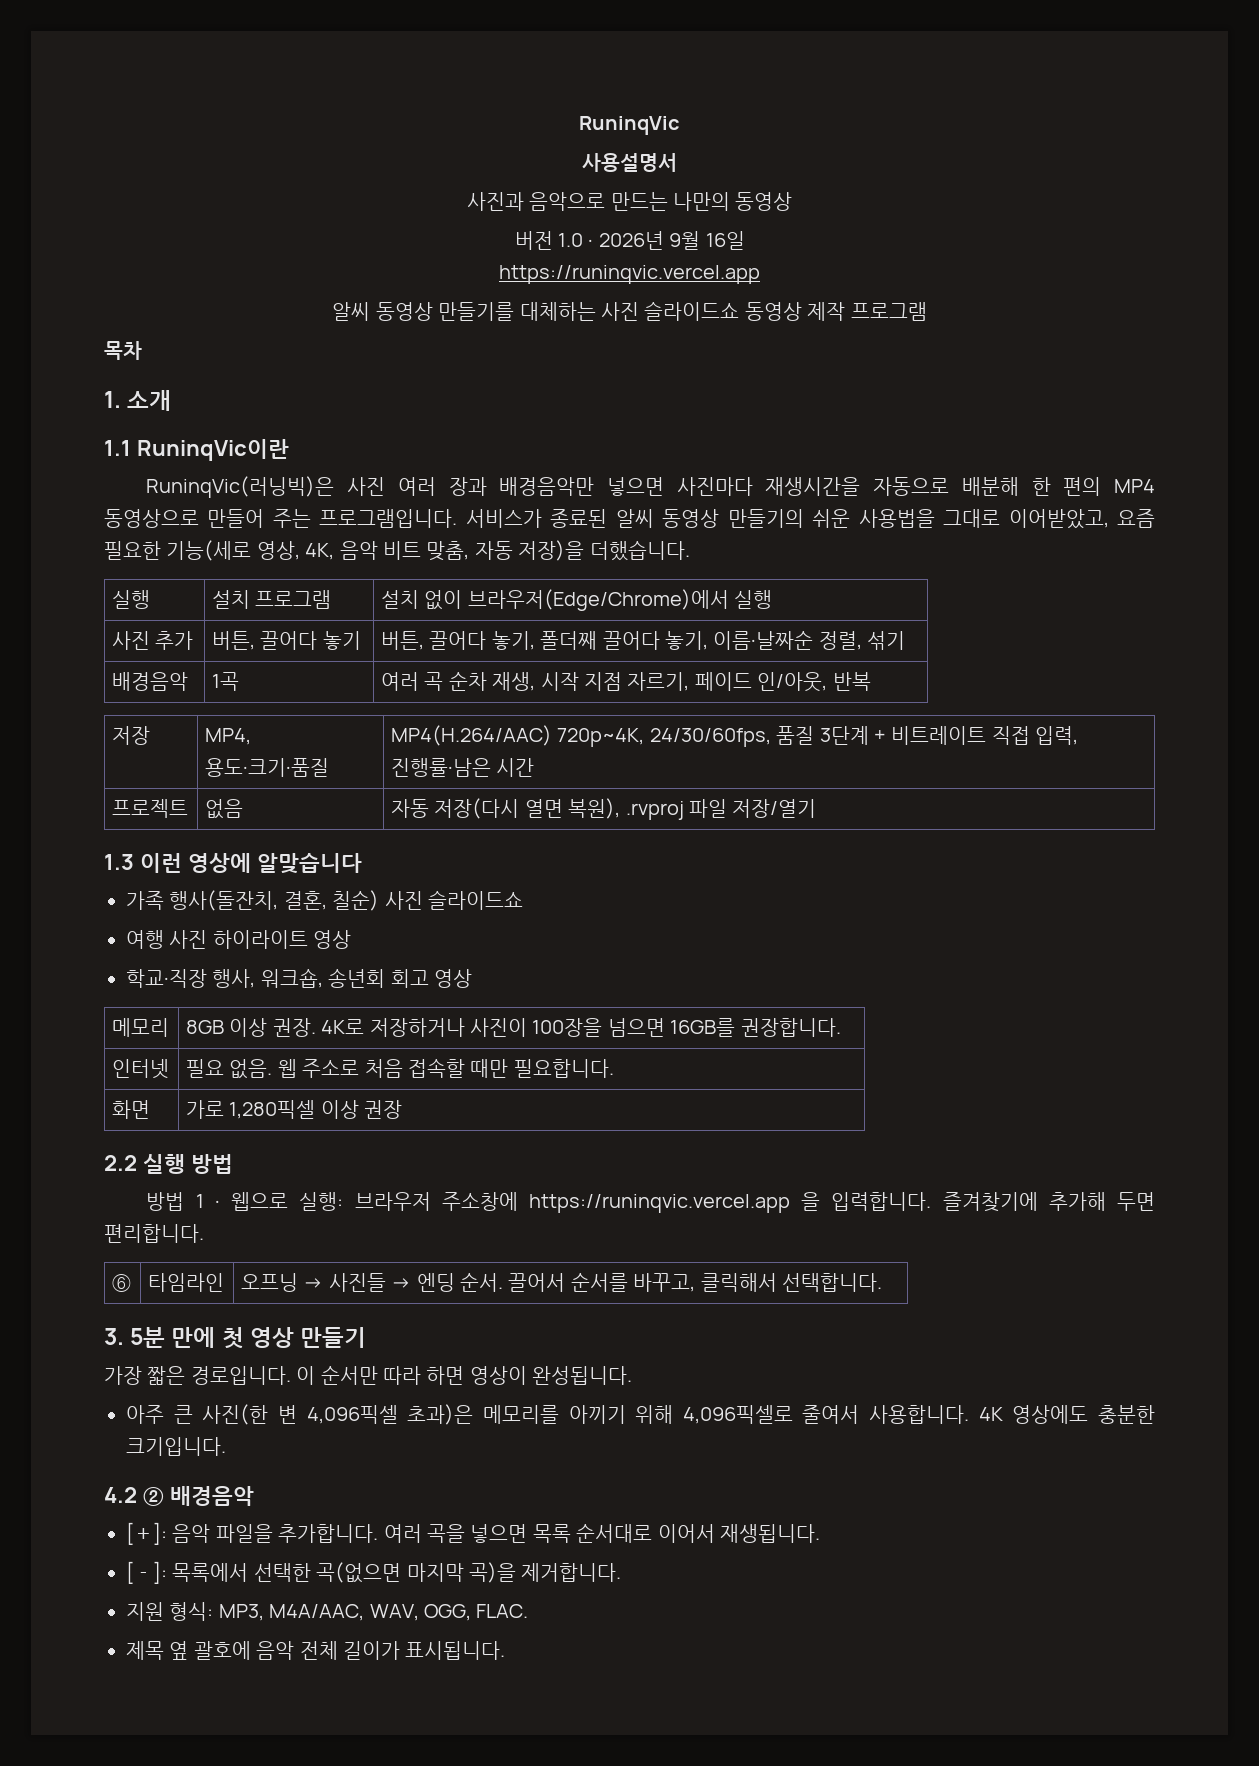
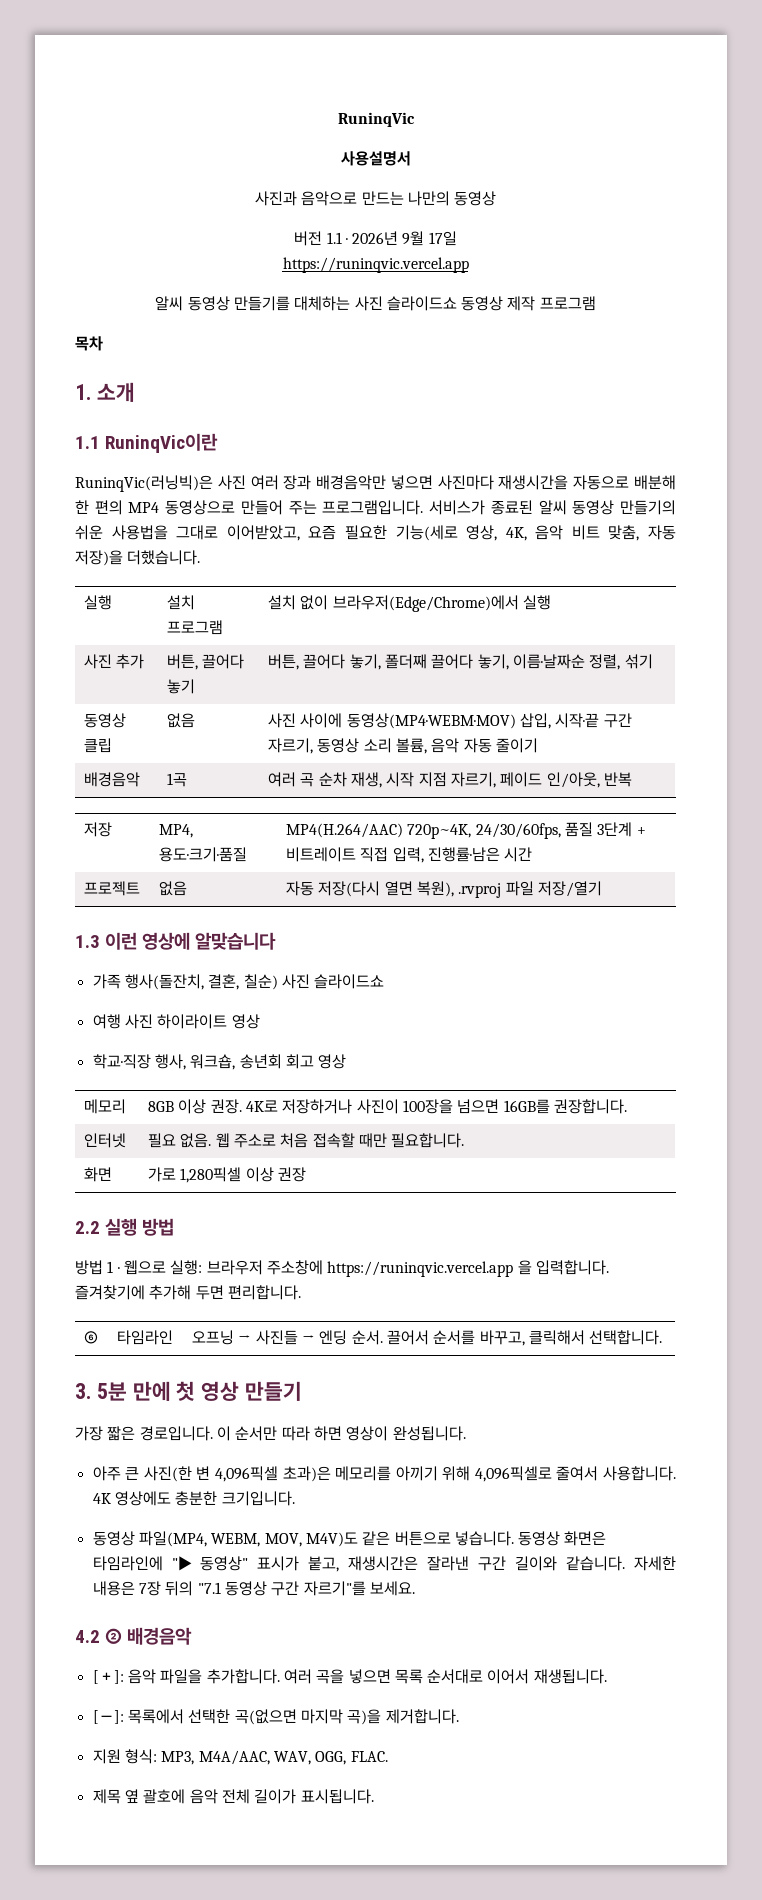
- 버전 1.0 · 2026년 9월 16일
+ 버전 1.1 · 2026년 9월 17일
+ 동영상 클립 | 없음 | 사진 사이에 동영상(MP4·WEBM·MOV) 삽입, 시작·끝 구간 자르기, 동영상 소리 볼륨, 음악 자동 줄이기
+ 동영상 파일(MP4, WEBM, MOV, M4V)도 같은 버튼으로 넣습니다. 동영상 화면은 타임라인에 "▶ 동영상" 표시가 붙고, 재생시간은 잘라낸 구간 길이와 같습니다. 자세한 내용은 7장 뒤의 "7.1 동영상 구간 자르기"를 보세요.

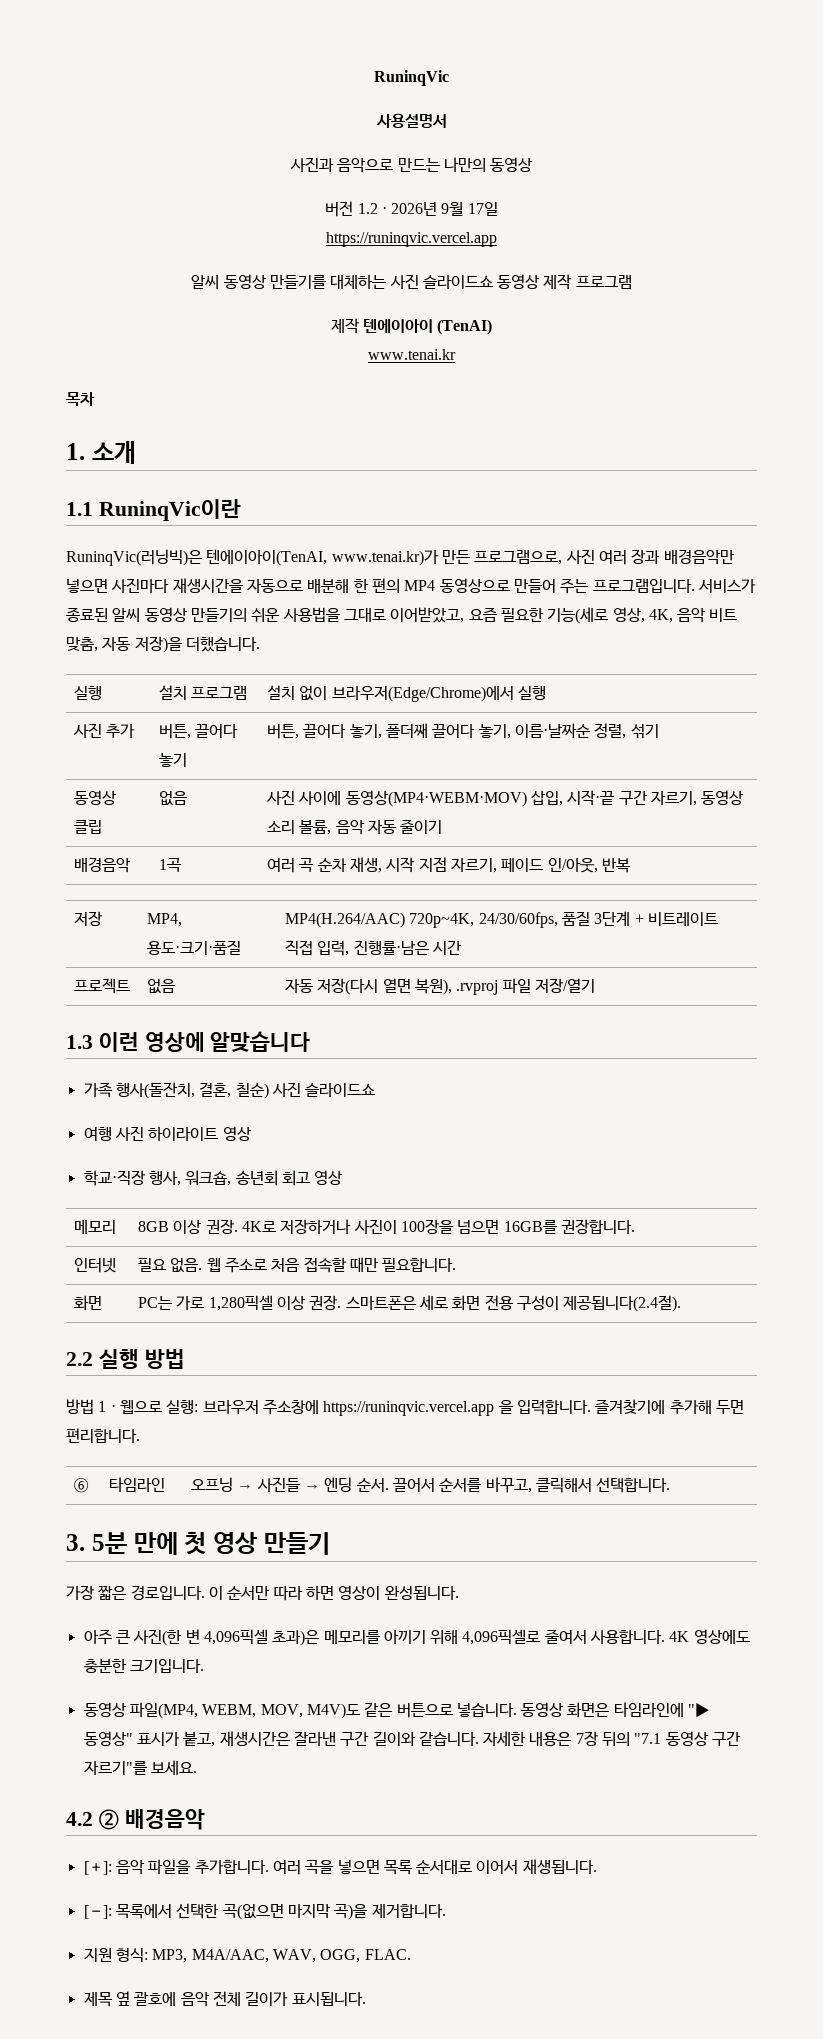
- 버전 1.1 · 2026년 9월 17일
+ 버전 1.2 · 2026년 9월 17일
+ 제작 텐에이아이 (TenAI)
+ www.tenai.kr
- RuninqVic(러닝빅)은 사진 여러 장과 배경음악만 넣으면 사진마다 재생시간을 자동으로 배분해 한 편의 MP4 동영상으로 만들어 주는 프로그램입니다.
+ RuninqVic(러닝빅)은 텐에이아이(TenAI, www.tenai.kr)가 만든 프로그램으로, 사진 여러 장과 배경음악만 넣으면 사진마다 재생시간을 자동으로 배분해 한 편의 MP4 동영상으로 만들어 주는 프로그램입니다.
- 화면 | 가로 1,280픽셀 이상 권장
+ 화면 | PC는 가로 1,280픽셀 이상 권장. 스마트폰은 세로 화면 전용 구성이 제공됩니다(2.4절).

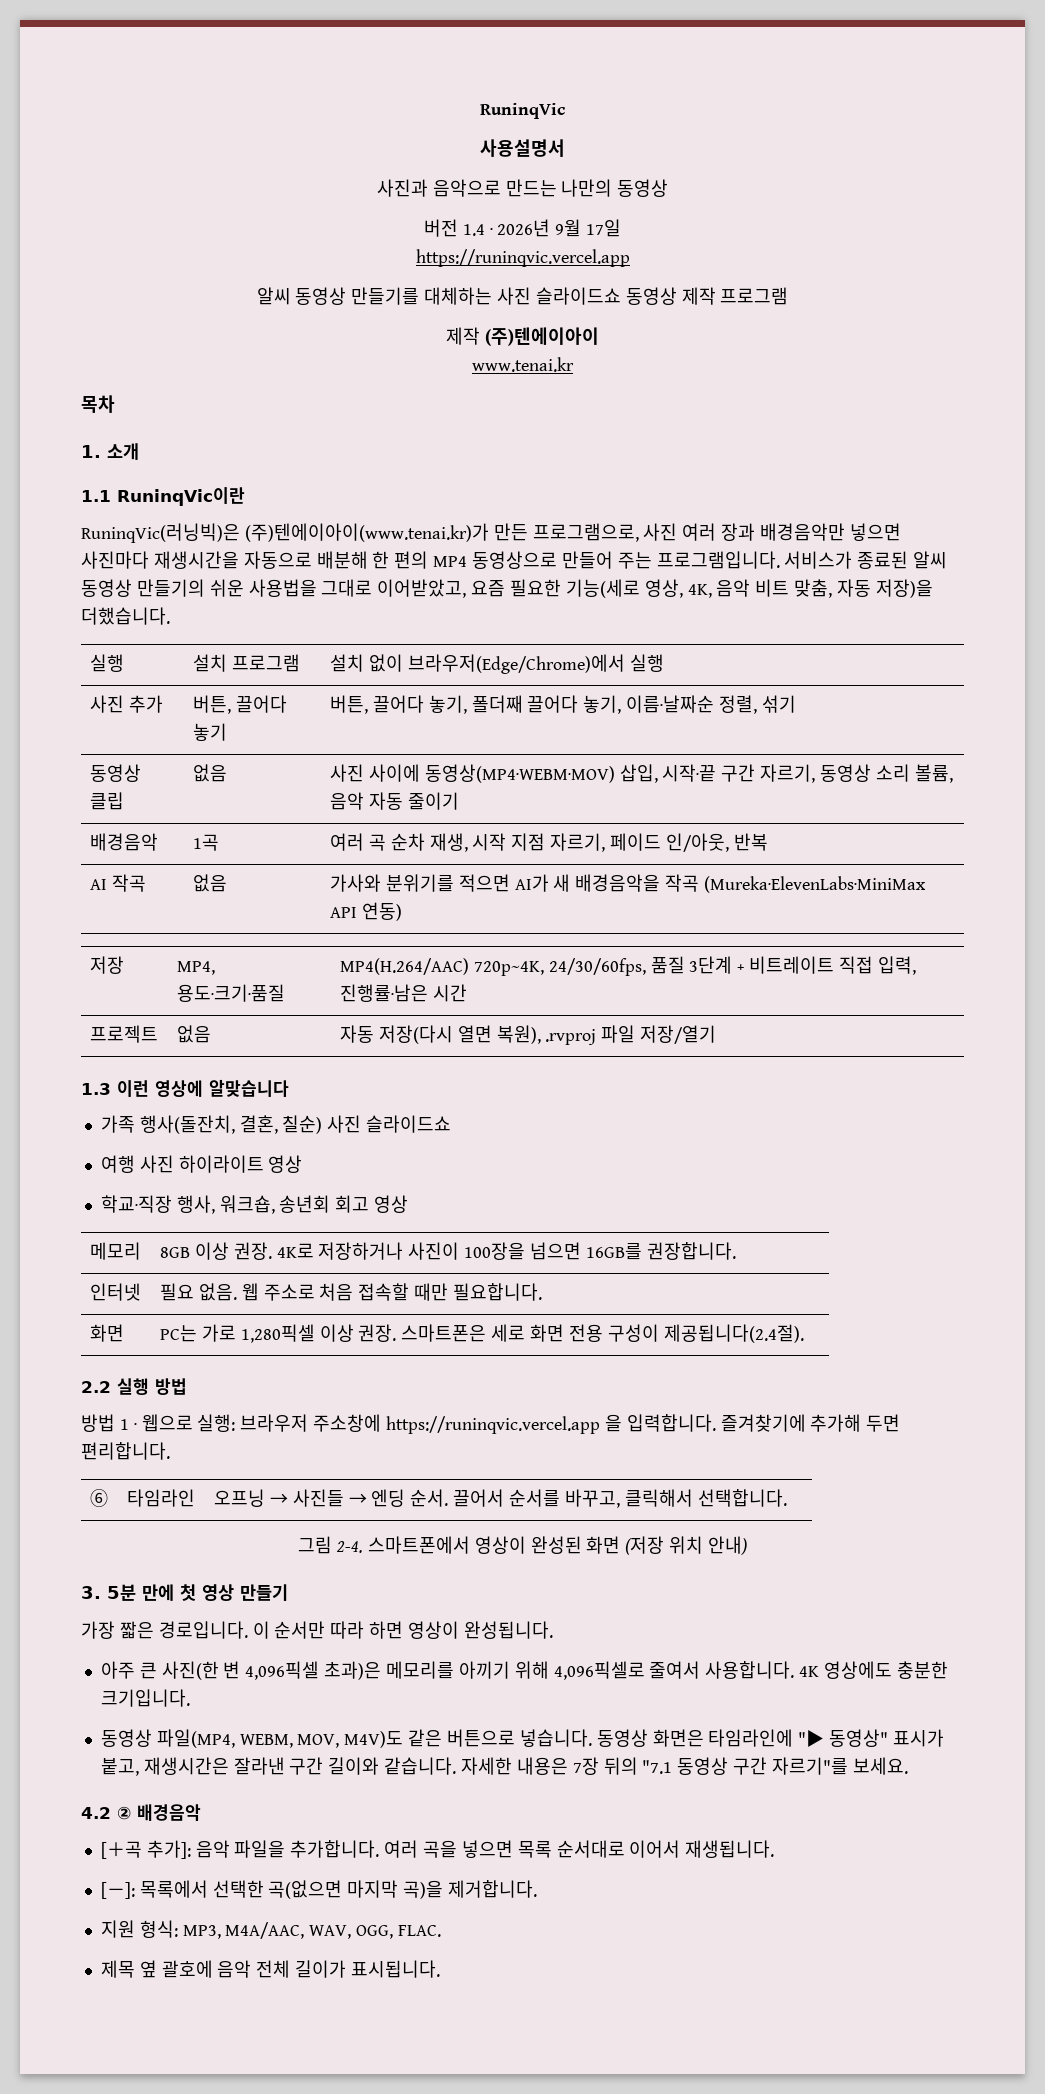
- 버전 1.2 · 2026년 9월 17일
+ 버전 1.4 · 2026년 9월 17일
- 제작 텐에이아이 (TenAI)
+ 제작 (주)텐에이아이
- RuninqVic(러닝빅)은 텐에이아이(TenAI, www.tenai.kr)가 만든 프로그램으로, 사진 여러 장과 배경음악만 넣으면 사진마다 재생시간을 자동으로 배분해 한 편의 MP4 동영상으로 만들어 주는 프로그램입니다.
+ RuninqVic(러닝빅)은 (주)텐에이아이(www.tenai.kr)가 만든 프로그램으로, 사진 여러 장과 배경음악만 넣으면 사진마다 재생시간을 자동으로 배분해 한 편의 MP4 동영상으로 만들어 주는 프로그램입니다.
+ AI 작곡 | 없음 | 가사와 분위기를 적으면 AI가 새 배경음악을 작곡 (Mureka·ElevenLabs·MiniMax API 연동)
+ 그림 2-4. 스마트폰에서 영상이 완성된 화면 (저장 위치 안내)
- [＋]: 음악 파일을 추가합니다.
+ [＋곡 추가]: 음악 파일을 추가합니다.

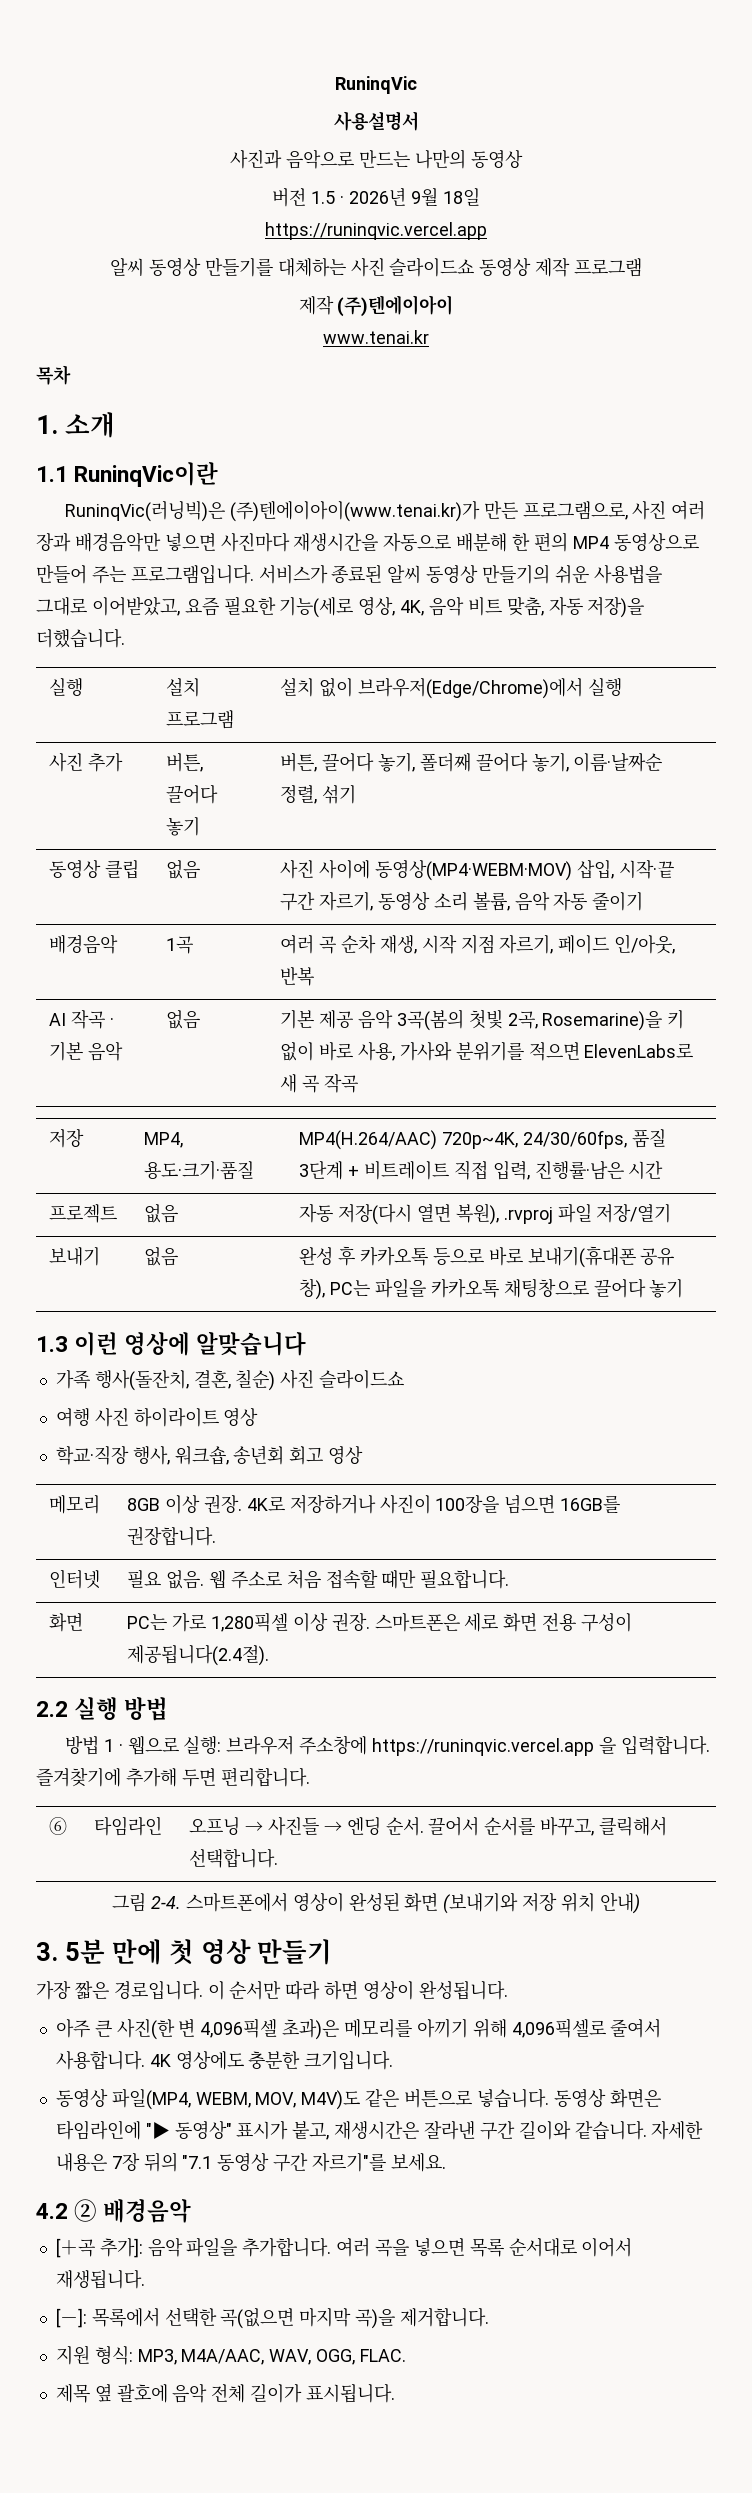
- 버전 1.4 · 2026년 9월 17일
+ 버전 1.5 · 2026년 9월 18일
- AI 작곡 | 없음 | 가사와 분위기를 적으면 AI가 새 배경음악을 작곡 (Mureka·ElevenLabs·MiniMax API 연동)
+ AI 작곡 · 기본 음악 | 없음 | 기본 제공 음악 3곡(봄의 첫빛 2곡, Rosemarine)을 키 없이 바로 사용, 가사와 분위기를 적으면 ElevenLabs로 새 곡 작곡
+ 보내기 | 없음 | 완성 후 카카오톡 등으로 바로 보내기(휴대폰 공유 창), PC는 파일을 카카오톡 채팅창으로 끌어다 놓기
- 스마트폰에서 영상이 완성된 화면 (저장 위치 안내)
+ 스마트폰에서 영상이 완성된 화면 (보내기와 저장 위치 안내)

